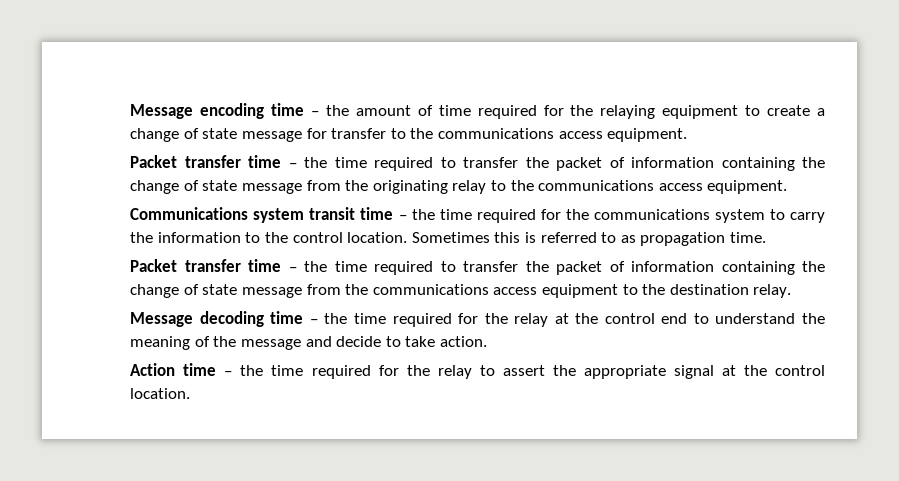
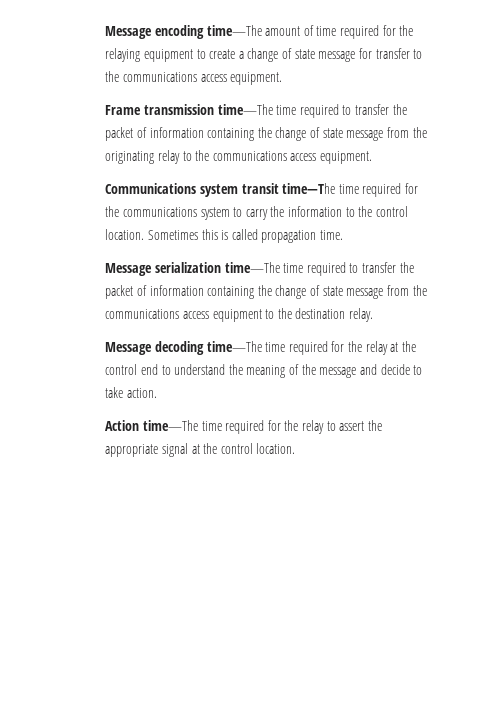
- Message encoding time – the amount of time required for the relaying equipment to create a change of state message for transfer to the communications access equipment.
+ Message encoding time—The amount of time required for the relaying equipment to create a change of state message for transfer to the communications access equipment.
- Packet transfer time – the time required to transfer the packet of information containing the change of state message from the originating relay to the communications access equipment.
+ Frame transmission time—The time required to transfer the packet of information containing the change of state message from the originating relay to the communications access equipment.
- Communications system transit time – the time required for the communications system to carry the information to the control location.
+ Communications system transit time—The time required for the communications system to carry the information to the control location.
- Sometimes this is referred to as propagation time.
+ Sometimes this is called propagation time.
- Packet transfer time – the time required to transfer the packet of information containing the change of state message from the communications access equipment to the destination relay.
+ Message serialization time—The time required to transfer the packet of information containing the change of state message from the communications access equipment to the destination relay.
- Message decoding time – the time required for the relay at the control end to understand the meaning of the message and decide to take action.
+ Message decoding time—The time required for the relay at the control end to understand the meaning of the message and decide to take action.
- Action time – the time required for the relay to assert the appropriate signal at the control location.
+ Action time—The time required for the relay to assert the appropriate signal at the control location.

